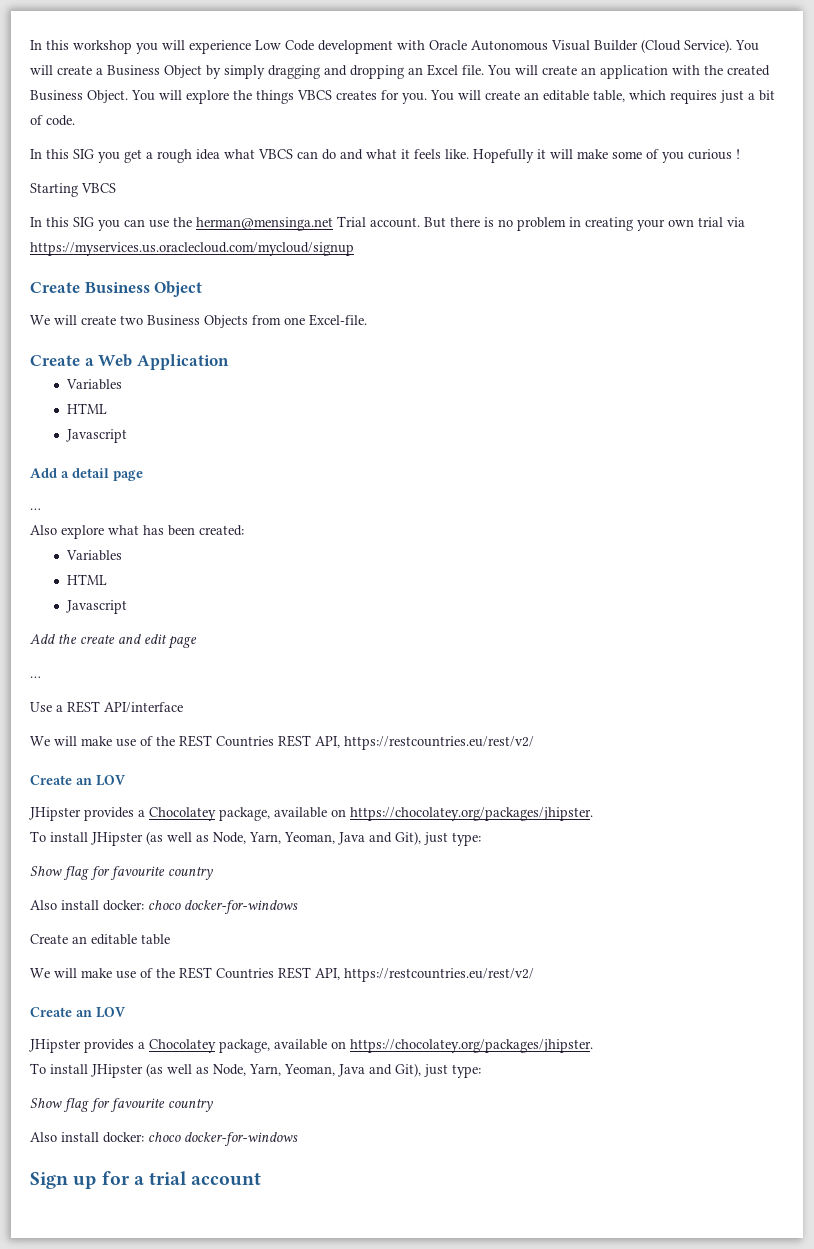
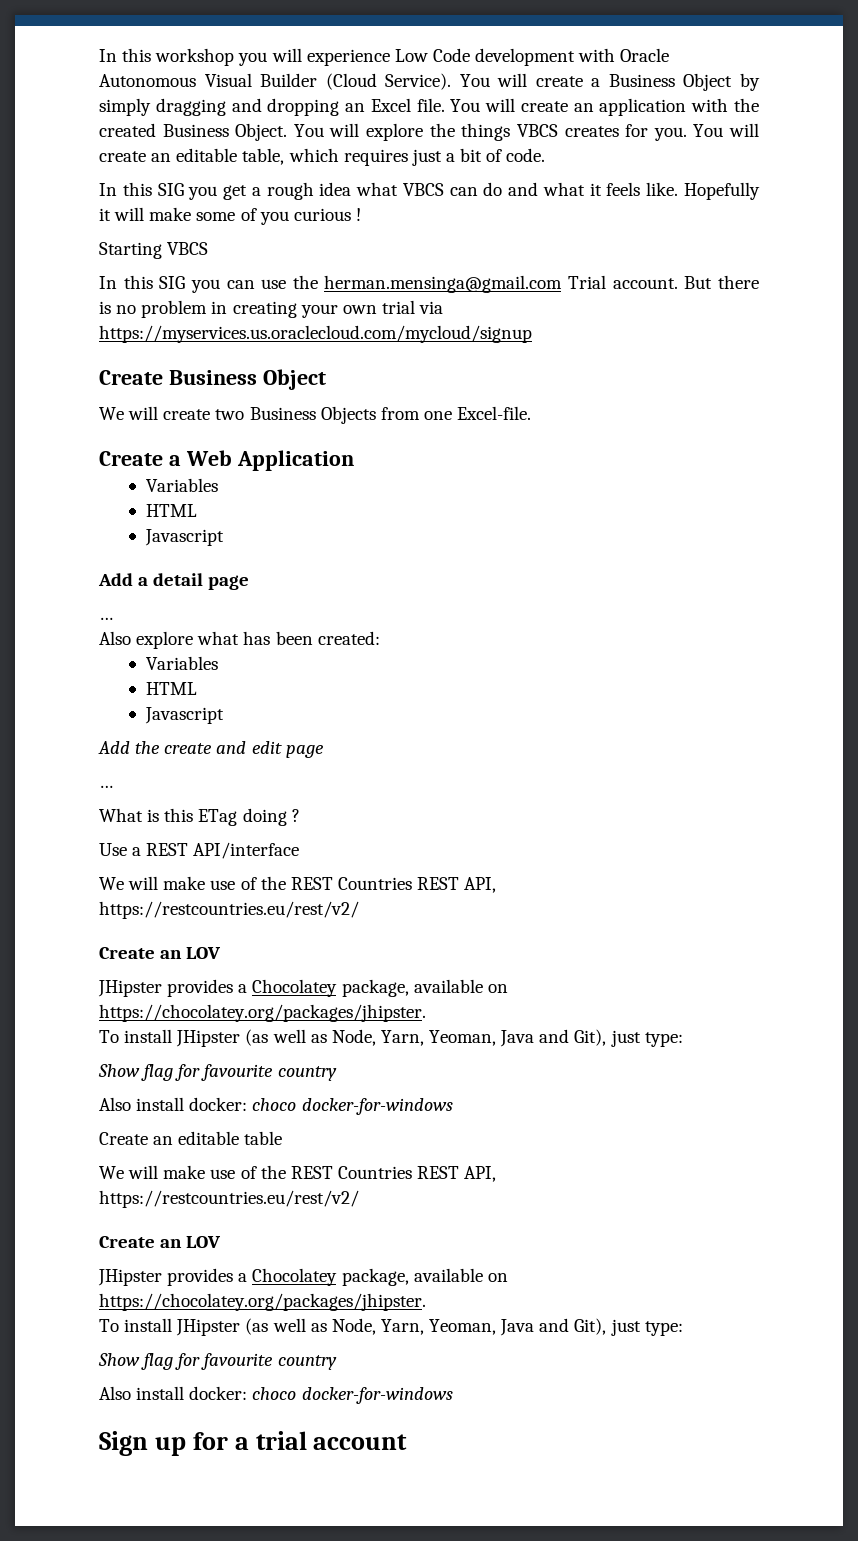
- In this SIG you can use the herman@mensinga.net Trial account.
+ In this SIG you can use the herman.mensinga@gmail.com Trial account.
+ What is this ETag doing ?

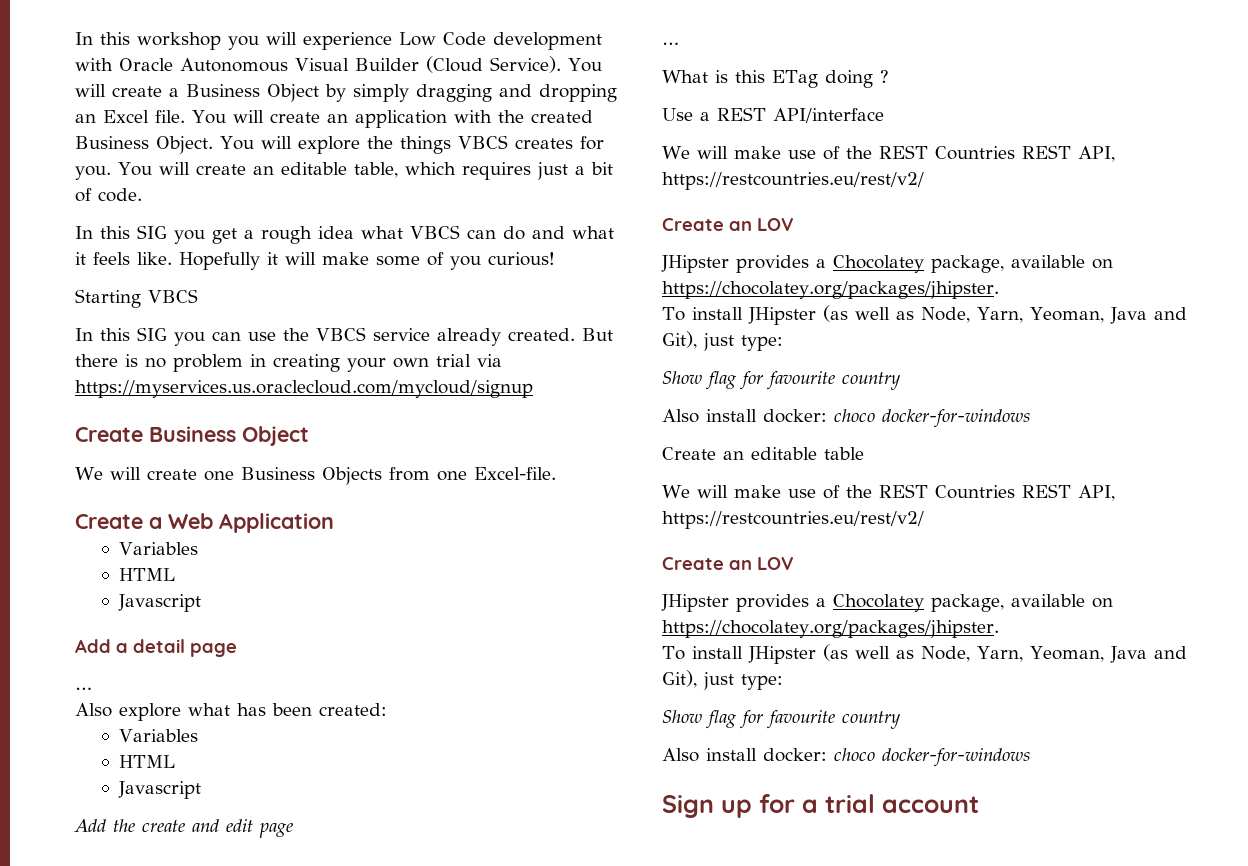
- Hopefully it will make some of you curious !
+ Hopefully it will make some of you curious!
- In this SIG you can use the herman.mensinga@gmail.com Trial account.
+ In this SIG you can use the VBCS service already created.
- We will create two Business Objects from one Excel-file.
+ We will create one Business Objects from one Excel-file.

